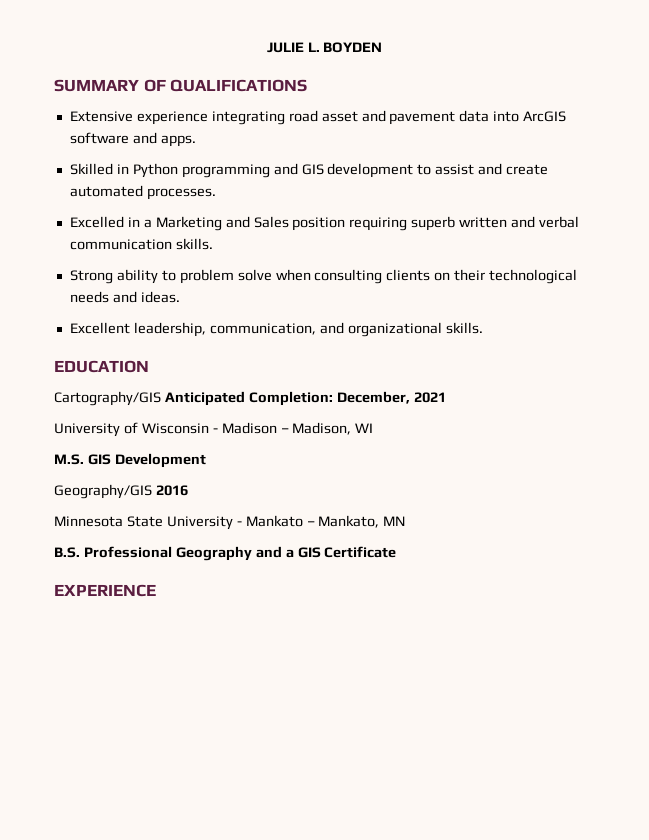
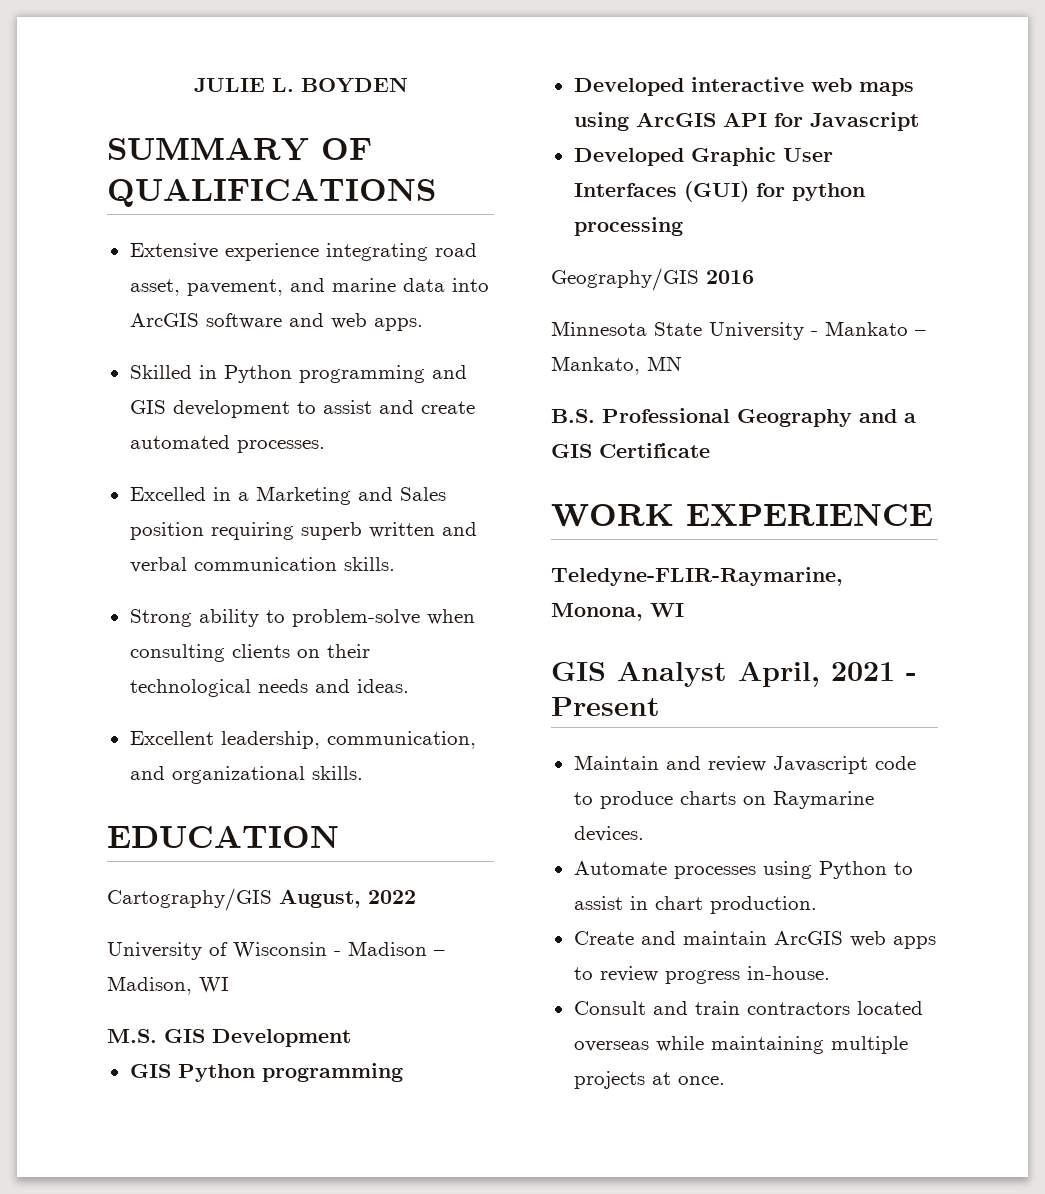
- Extensive experience integrating road asset and pavement data into ArcGIS software and apps.
+ Extensive experience integrating road asset, pavement, and marine data into ArcGIS software and web apps.
- Strong ability to problem solve when consulting clients on their technological needs and ideas.
+ Strong ability to problem-solve when consulting clients on their technological needs and ideas.
- Cartography/GIS Anticipated Completion: December, 2021
+ Cartography/GIS August, 2022
+ GIS Python programming
+ Developed interactive web maps using ArcGIS API for Javascript
+ Developed Graphic User Interfaces (GUI) for python processing
- EXPERIENCE
+ WORK EXPERIENCE
+ Teledyne-FLIR-Raymarine, Monona, WI
+ GIS Analyst April, 2021 - Present
+ Maintain and review Javascript code to produce charts on Raymarine devices.
+ Automate processes using Python to assist in chart production.
+ Create and maintain ArcGIS web apps to review progress in-house.
+ Consult and train contractors located overseas while maintaining multiple projects at once.

